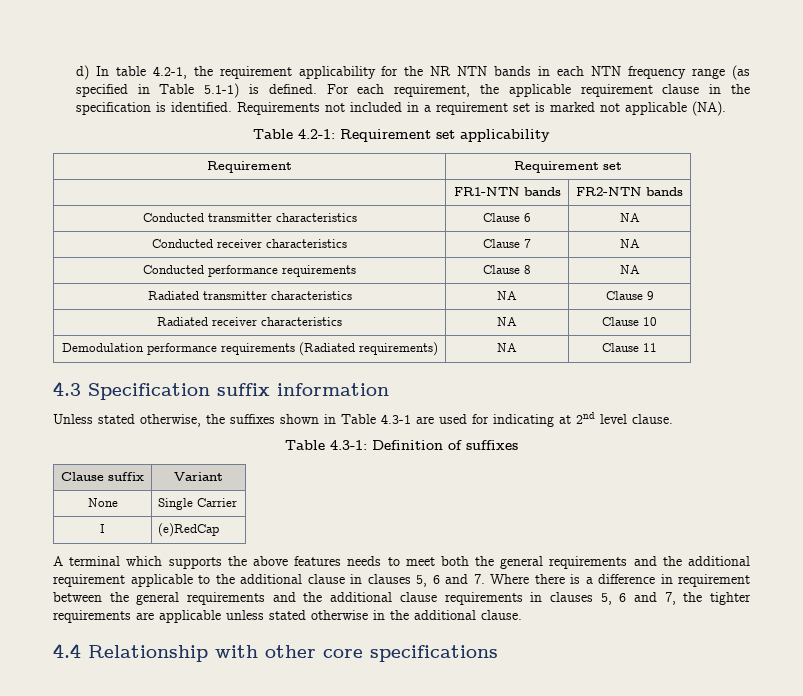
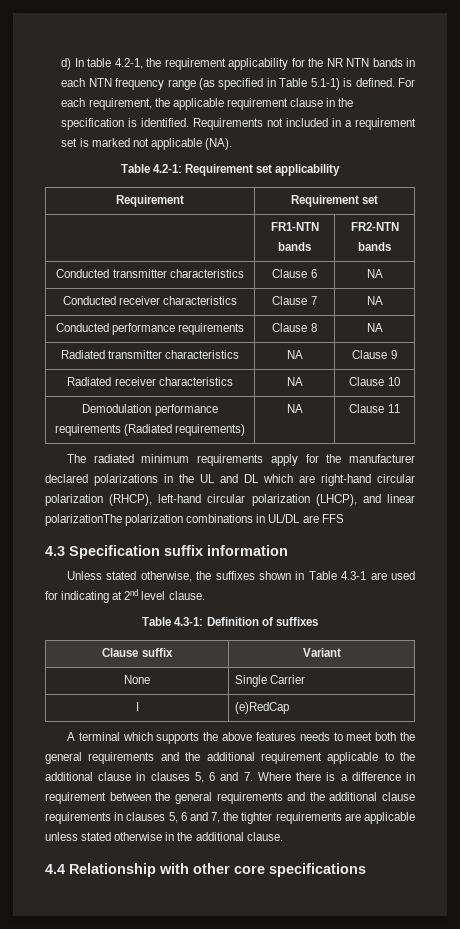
+ The radiated minimum requirements apply for the manufacturer declared polarizations in the UL and DL which are right-hand circular polarization (RHCP), left-hand circular polarization (LHCP), and linear polarizationThe polarization combinations in UL/DL are FFS

